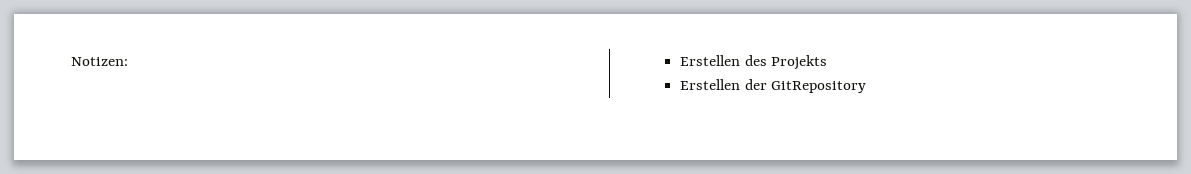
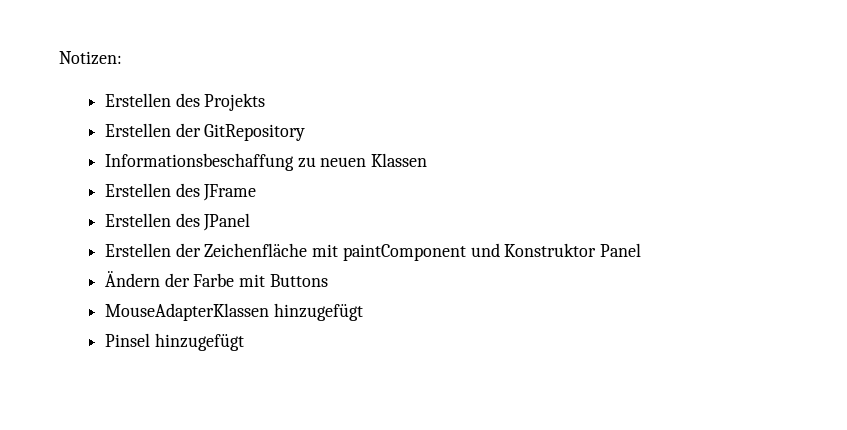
+ Informationsbeschaffung zu neuen Klassen
+ Erstellen des JFrame
+ Erstellen des JPanel
+ Erstellen der Zeichenfläche mit paintComponent und Konstruktor Panel
+ Ändern der Farbe mit Buttons
+ MouseAdapterKlassen hinzugefügt
+ Pinsel hinzugefügt

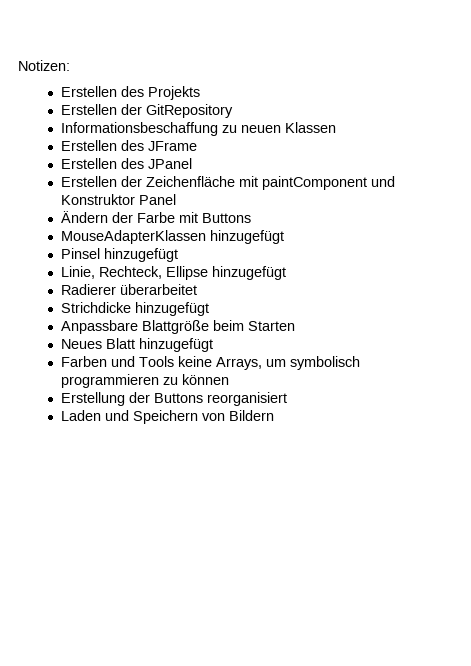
+ Linie, Rechteck, Ellipse hinzugefügt
+ Radierer überarbeitet
+ Strichdicke hinzugefügt
+ Anpassbare Blattgröße beim Starten
+ Neues Blatt hinzugefügt
+ Farben und Tools keine Arrays, um symbolisch programmieren zu können
+ Erstellung der Buttons reorganisiert
+ Laden und Speichern von Bildern

